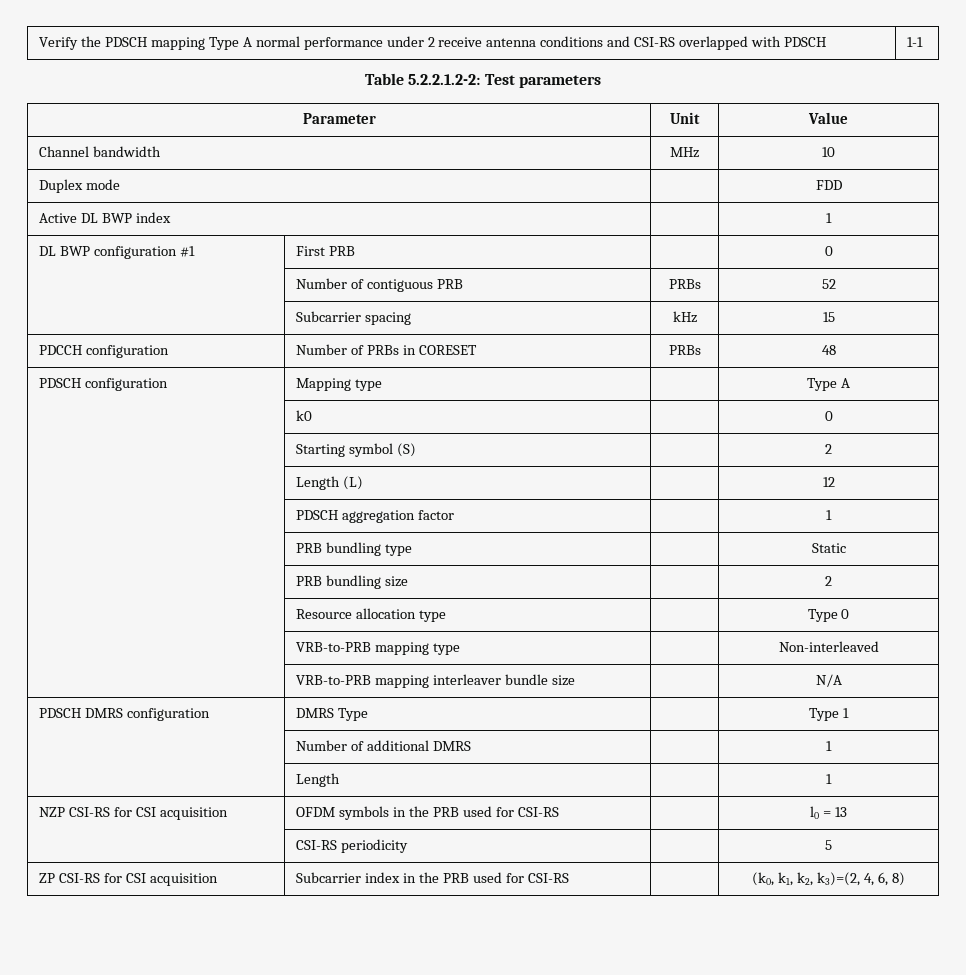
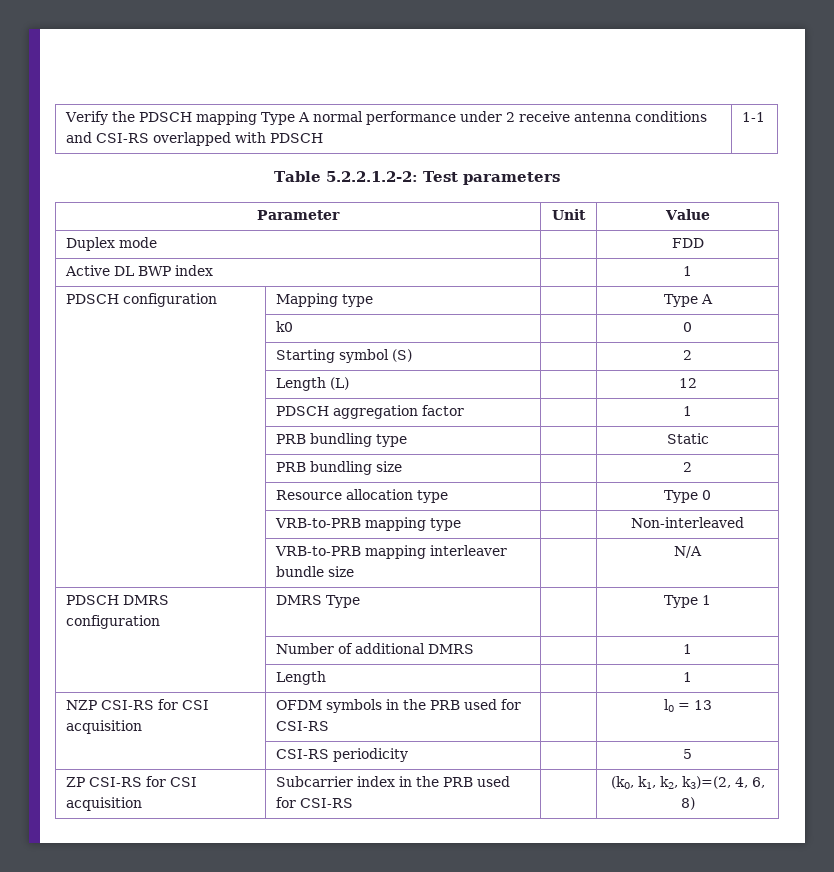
- Channel bandwidth | MHz | 10
- DL BWP configuration #1 | First PRB | | 0
- | Number of contiguous PRB | PRBs | 52
- | Subcarrier spacing | kHz | 15
- PDCCH configuration | Number of PRBs in CORESET | PRBs | 48

